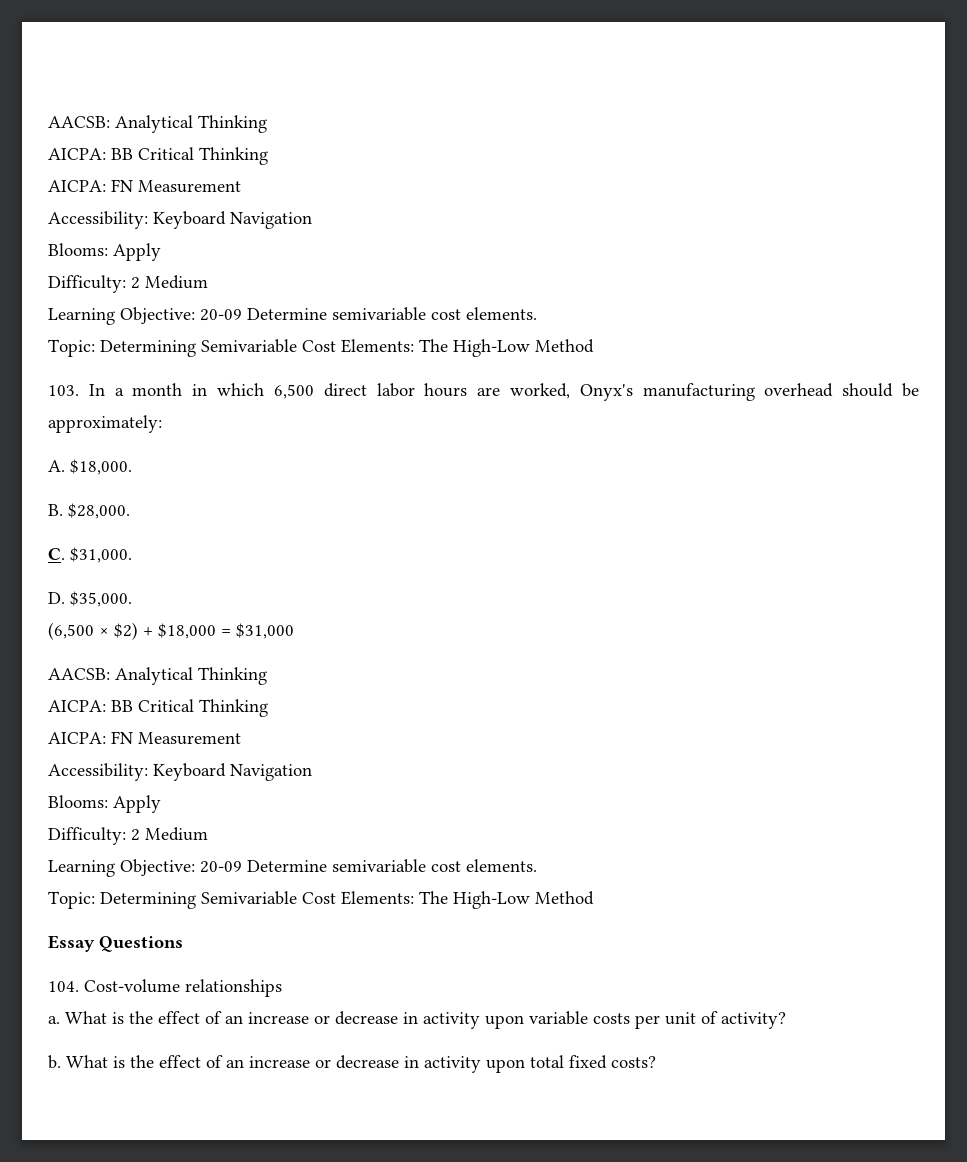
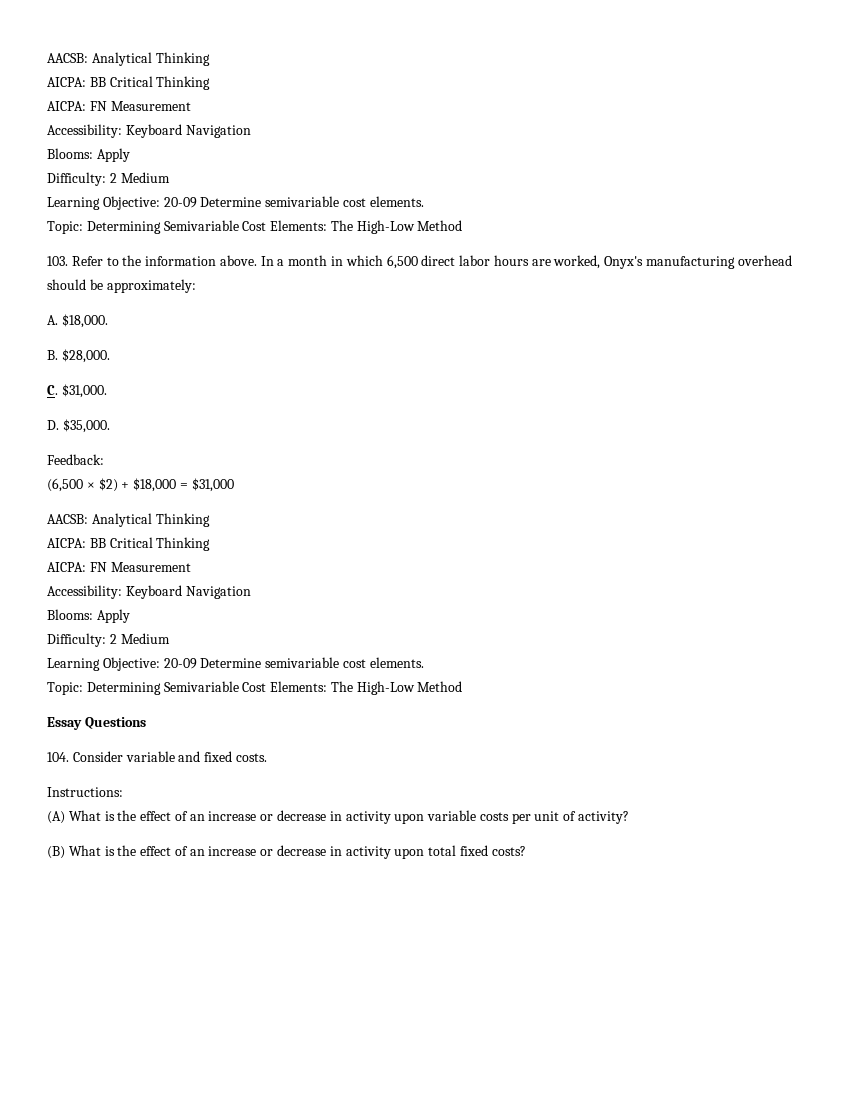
- 103. In a month in which 6,500 direct labor hours are worked, Onyx's manufacturing overhead should be approximately:
+ 103. Refer to the information above. In a month in which 6,500 direct labor hours are worked, Onyx's manufacturing overhead should be approximately:
+ Feedback:
- 104. Cost-volume relationships
- a. What is the effect of an increase or decrease in activity upon variable costs per unit of activity?
+ 104. Consider variable and fixed costs.
+ Instructions:
+ (A) What is the effect of an increase or decrease in activity upon variable costs per unit of activity?
- b. What is the effect of an increase or decrease in activity upon total fixed costs?
+ (B) What is the effect of an increase or decrease in activity upon total fixed costs?

